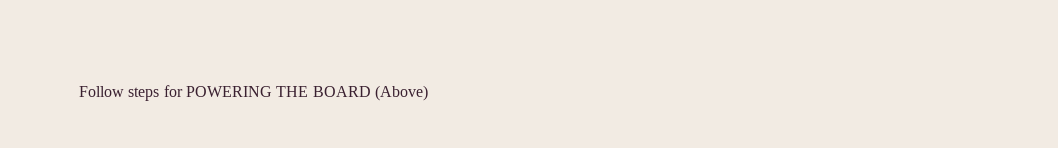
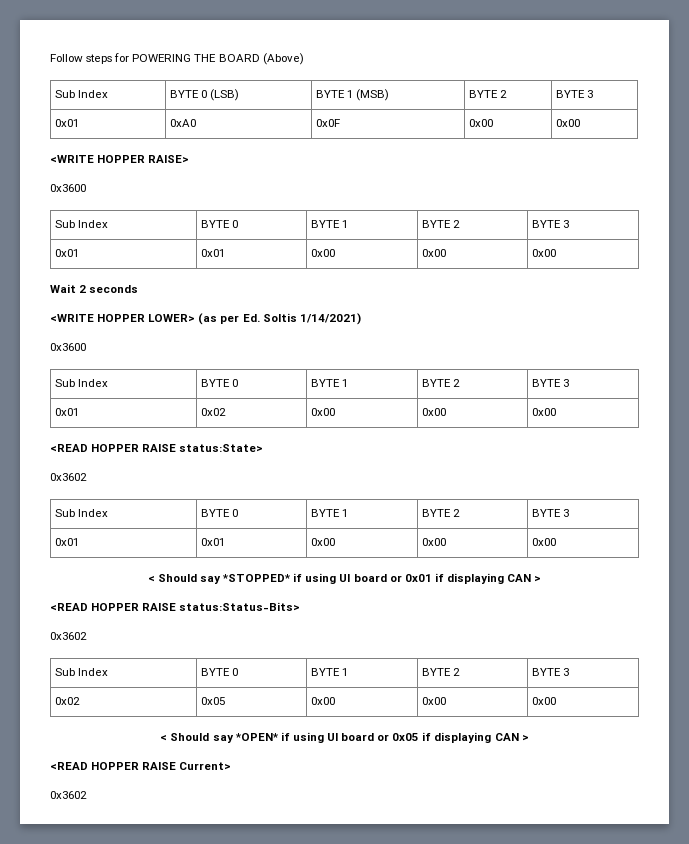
+ Sub Index | BYTE 0 (LSB) | BYTE 1 (MSB) | BYTE 2 | BYTE 3
+ 0x01 | 0xA0 | 0x0F | 0x00 | 0x00
+ <WRITE HOPPER RAISE>
+ 0x3600
+ Sub Index | BYTE 0 | BYTE 1 | BYTE 2 | BYTE 3
+ 0x01 | 0x01 | 0x00 | 0x00 | 0x00
+ Wait 2 seconds
+ <WRITE HOPPER LOWER> (as per Ed. Soltis 1/14/2021)
+ 0x3600
+ Sub Index | BYTE 0 | BYTE 1 | BYTE 2 | BYTE 3
+ 0x01 | 0x02 | 0x00 | 0x00 | 0x00
+ <READ HOPPER RAISE status:State>
+ 0x3602
+ Sub Index | BYTE 0 | BYTE 1 | BYTE 2 | BYTE 3
+ 0x01 | 0x01 | 0x00 | 0x00 | 0x00
+ < Should say *STOPPED* if using UI board or 0x01 if displaying CAN >
+ <READ HOPPER RAISE status:Status-Bits>
+ 0x3602
+ Sub Index | BYTE 0 | BYTE 1 | BYTE 2 | BYTE 3
+ 0x02 | 0x05 | 0x00 | 0x00 | 0x00
+ < Should say *OPEN* if using UI board or 0x05 if displaying CAN >
+ <READ HOPPER RAISE Current>
+ 0x3602

